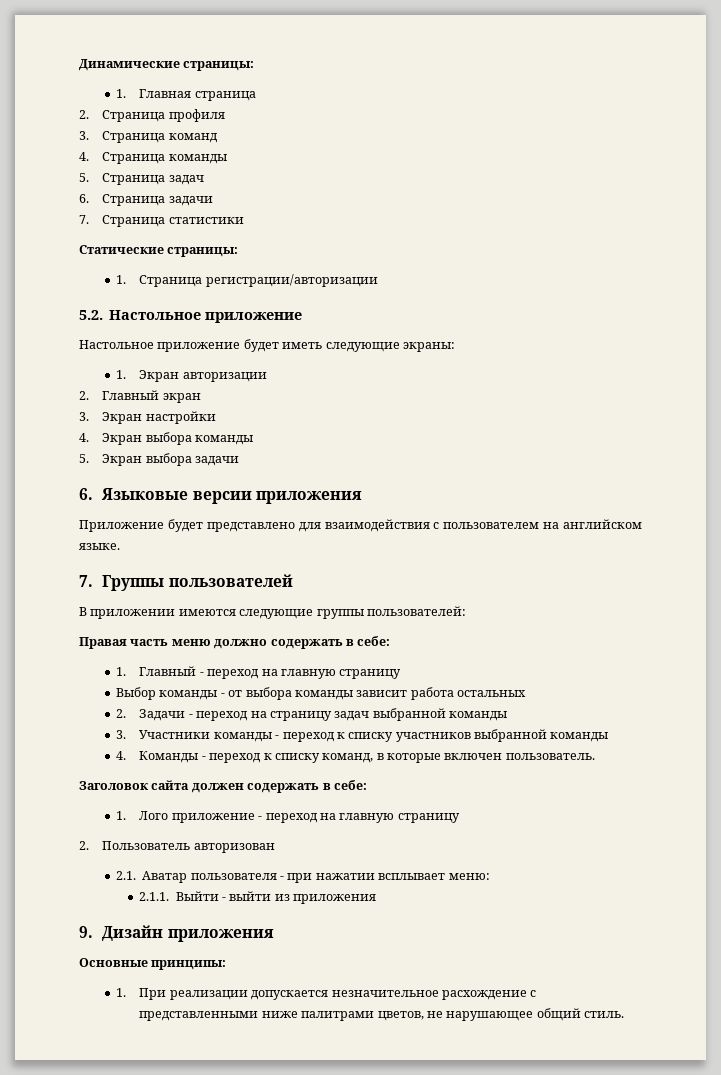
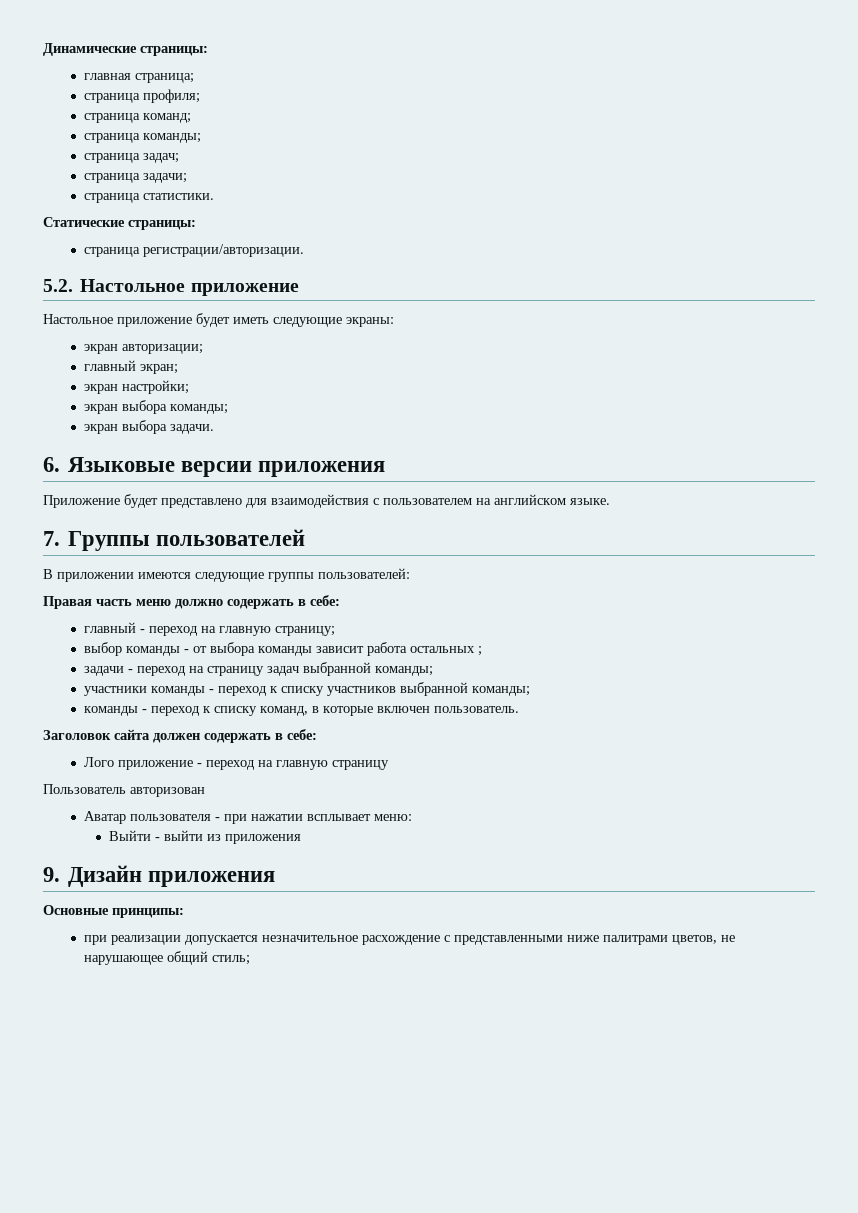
- 1. Главная страница
- 2. Страница профиля
- 3. Страница команд
- 4. Страница команды
- 5. Страница задач
- 6. Страница задачи
- 7. Страница статистики
+ главная страница;
+ страница профиля;
+ страница команд;
+ страница команды;
+ страница задач;
+ страница задачи;
+ страница статистики.
- 1. Страница регистрации/авторизации
+ страница регистрации/авторизации.
- 1. Экран авторизации
- 2. Главный экран
- 3. Экран настройки
- 4. Экран выбора команды
- 5. Экран выбора задачи
+ экран авторизации;
+ главный экран;
+ экран настройки;
+ экран выбора команды;
+ экран выбора задачи.
- 1. Главный - переход на главную страницу
- Выбор команды - от выбора команды зависит работа остальных
- 2. Задачи - переход на страницу задач выбранной команды
- 3. Участники команды - переход к списку участников выбранной команды
- 4. Команды - переход к списку команд, в которые включен пользователь.
+ главный - переход на главную страницу;
+ выбор команды - от выбора команды зависит работа остальных ;
+ задачи - переход на страницу задач выбранной команды;
+ участники команды - переход к списку участников выбранной команды;
+ команды - переход к списку команд, в которые включен пользователь.
- 1. Лого приложение - переход на главную страницу
+ Лого приложение - переход на главную страницу
- 2. Пользователь авторизован
+ Пользователь авторизован
- 2.1. Аватар пользователя - при нажатии всплывает меню:
+ Аватар пользователя - при нажатии всплывает меню:
- 2.1.1. Выйти - выйти из приложения
+ Выйти - выйти из приложения
- 1. При реализации допускается незначительное расхождение с представленными ниже палитрами цветов, не нарушающее общий стиль.
+ при реализации допускается незначительное расхождение с представленными ниже палитрами цветов, не нарушающее общий стиль;

